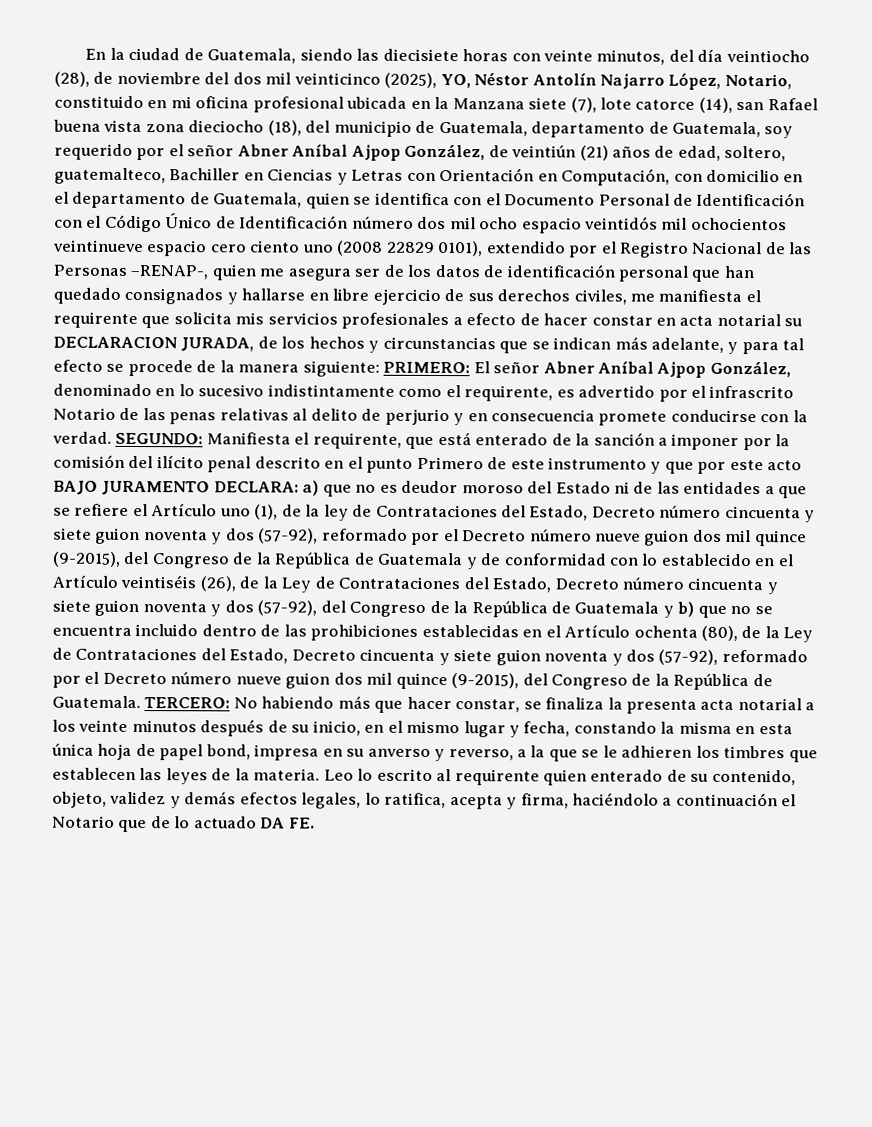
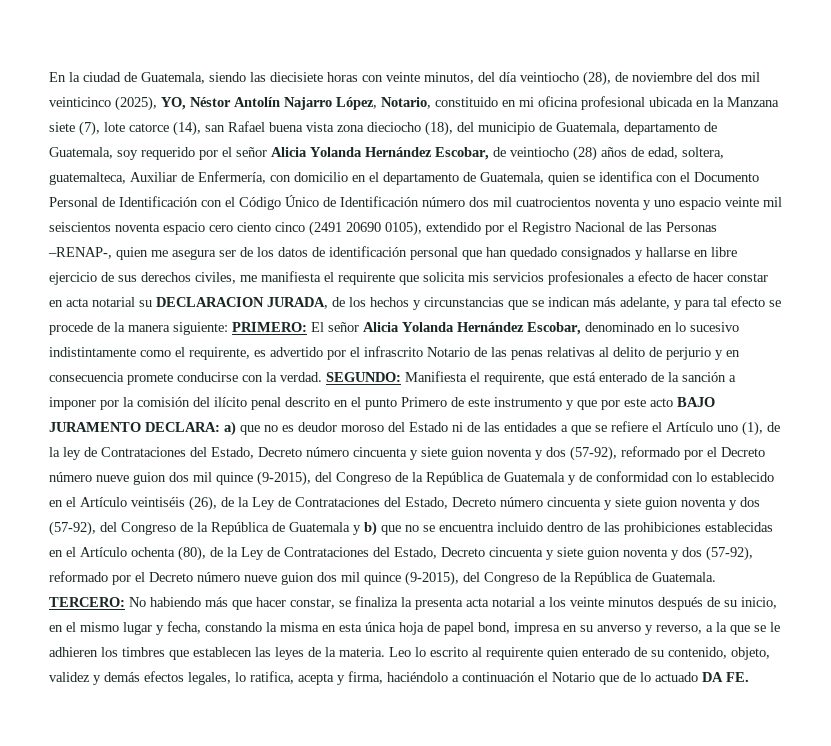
- En la ciudad de Guatemala, siendo las diecisiete horas con veinte minutos, del día veintiocho (28), de noviembre del dos mil veinticinco (2025), YO, Néstor Antolín Najarro López, Notario, constituido en mi oficina profesional ubicada en la Manzana siete (7), lote catorce (14), san Rafael buena vista zona dieciocho (18), del municipio de Guatemala, departamento de Guatemala, soy requerido por el señor Abner Aníbal Ajpop González, de veintiún (21) años de edad, soltero, guatemalteco, Bachiller en Ciencias y Letras con Orientación en Computación, con domicilio en el departamento de Guatemala, quien se identifica con el Documento Personal de Identificación con el Código Único de Identificación número dos mil ocho espacio veintidós mil ochocientos veintinueve espacio cero ciento uno (2008 22829 0101), extendido por el Registro Nacional de las Personas –RENAP-, quien me asegura ser de los datos de identificación personal que han quedado consignados y hallarse en libre ejercicio de sus derechos civiles, me manifiesta el requirente que solicita mis servicios profesionales a efecto de hacer constar en acta notarial su DECLARACION JURADA, de los hechos y circunstancias que se indican más adelante, y para tal efecto se procede de la manera siguiente:
+ En la ciudad de Guatemala, siendo las diecisiete horas con veinte minutos, del día veintiocho (28), de noviembre del dos mil veinticinco (2025), YO, Néstor Antolín Najarro López, Notario, constituido en mi oficina profesional ubicada en la Manzana siete (7), lote catorce (14), san Rafael buena vista zona dieciocho (18), del municipio de Guatemala, departamento de Guatemala, soy requerido por el señor Alicia Yolanda Hernández Escobar, de veintiocho (28) años de edad, soltera, guatemalteca, Auxiliar de Enfermería, con domicilio en el departamento de Guatemala, quien se identifica con el Documento Personal de Identificación con el Código Único de Identificación número dos mil cuatrocientos noventa y uno espacio veinte mil seiscientos noventa espacio cero ciento cinco (2491 20690 0105), extendido por el Registro Nacional de las Personas –RENAP-, quien me asegura ser de los datos de identificación personal que han quedado consignados y hallarse en libre ejercicio de sus derechos civiles, me manifiesta el requirente que solicita mis servicios profesionales a efecto de hacer constar en acta notarial su DECLARACION JURADA, de los hechos y circunstancias que se indican más adelante, y para tal efecto se procede de la manera siguiente:
- El señor Abner Aníbal Ajpop González, denominado en lo sucesivo indistintamente como el requirente, es advertido por el infrascrito Notario de las penas relativas al delito de perjurio y en consecuencia promete conducirse con la verdad.
+ El señor Alicia Yolanda Hernández Escobar, denominado en lo sucesivo indistintamente como el requirente, es advertido por el infrascrito Notario de las penas relativas al delito de perjurio y en consecuencia promete conducirse con la verdad.

